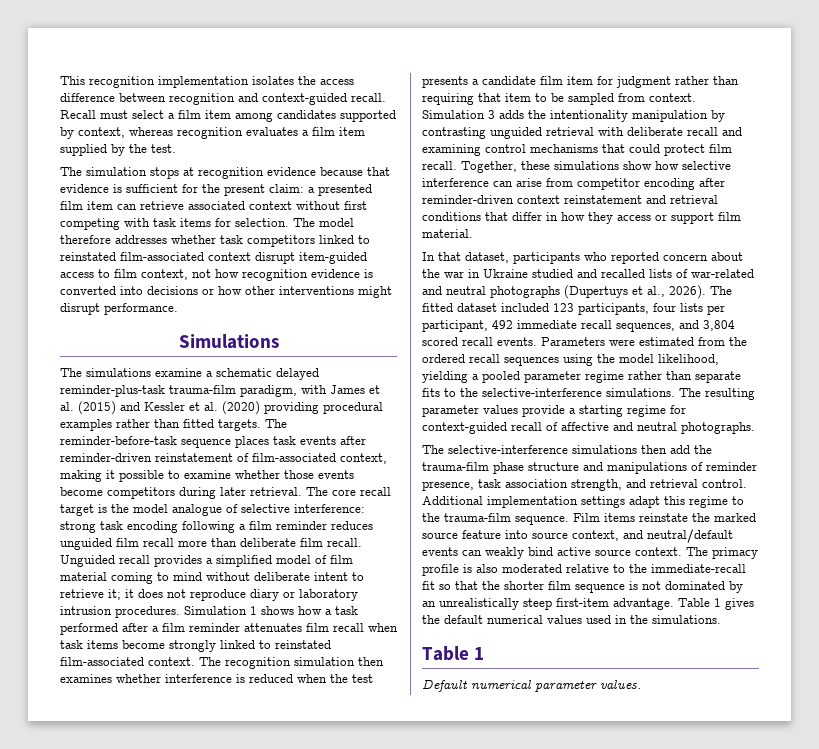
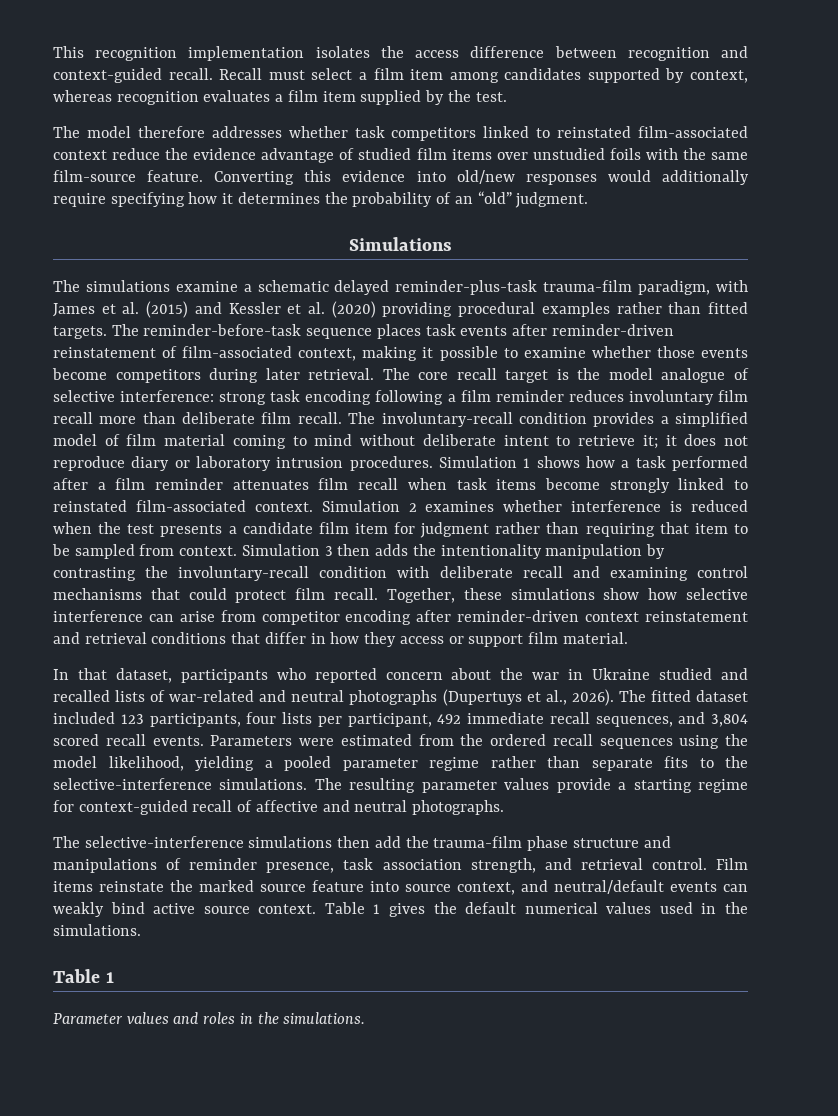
- The simulation stops at recognition evidence because that evidence is sufficient for the present claim: a presented film item can retrieve associated context without first competing with task items for selection. The model therefore addresses whether task competitors linked to reinstated film-associated context disrupt item-guided access to film context, not how recognition evidence is converted into decisions or how other interventions might disrupt performance.
+ The model therefore addresses whether task competitors linked to reinstated film-associated context reduce the evidence advantage of studied film items over unstudied foils with the same film-source feature. Converting this evidence into old/new responses would additionally require specifying how it determines the probability of an “old” judgment.
- The core recall target is the model analogue of selective interference: strong task encoding following a film reminder reduces unguided film recall more than deliberate film recall.
+ The core recall target is the model analogue of selective interference: strong task encoding following a film reminder reduces involuntary film recall more than deliberate film recall.
- Unguided recall provides a simplified model of film material coming to mind without deliberate intent to retrieve it; it does not reproduce diary or laboratory intrusion procedures.
+ The involuntary-recall condition provides a simplified model of film material coming to mind without deliberate intent to retrieve it; it does not reproduce diary or laboratory intrusion procedures.
- The recognition simulation then examines whether interference is reduced when the test presents a candidate film item for judgment rather than requiring that item to be sampled from context.
+ Simulation 2 examines whether interference is reduced when the test presents a candidate film item for judgment rather than requiring that item to be sampled from context.
- Simulation 3 adds the intentionality manipulation by contrasting unguided retrieval with deliberate recall and examining control mechanisms that could protect film recall.
+ Simulation 3 then adds the intentionality manipulation by contrasting the involuntary-recall condition with deliberate recall and examining control mechanisms that could protect film recall.
- Additional implementation settings adapt this regime to the trauma-film sequence.
- The primacy profile is also moderated relative to the immediate-recall fit so that the shorter film sequence is not dominated by an unrealistically steep first-item advantage.
- Default numerical parameter values.
+ Parameter values and roles in the simulations.

